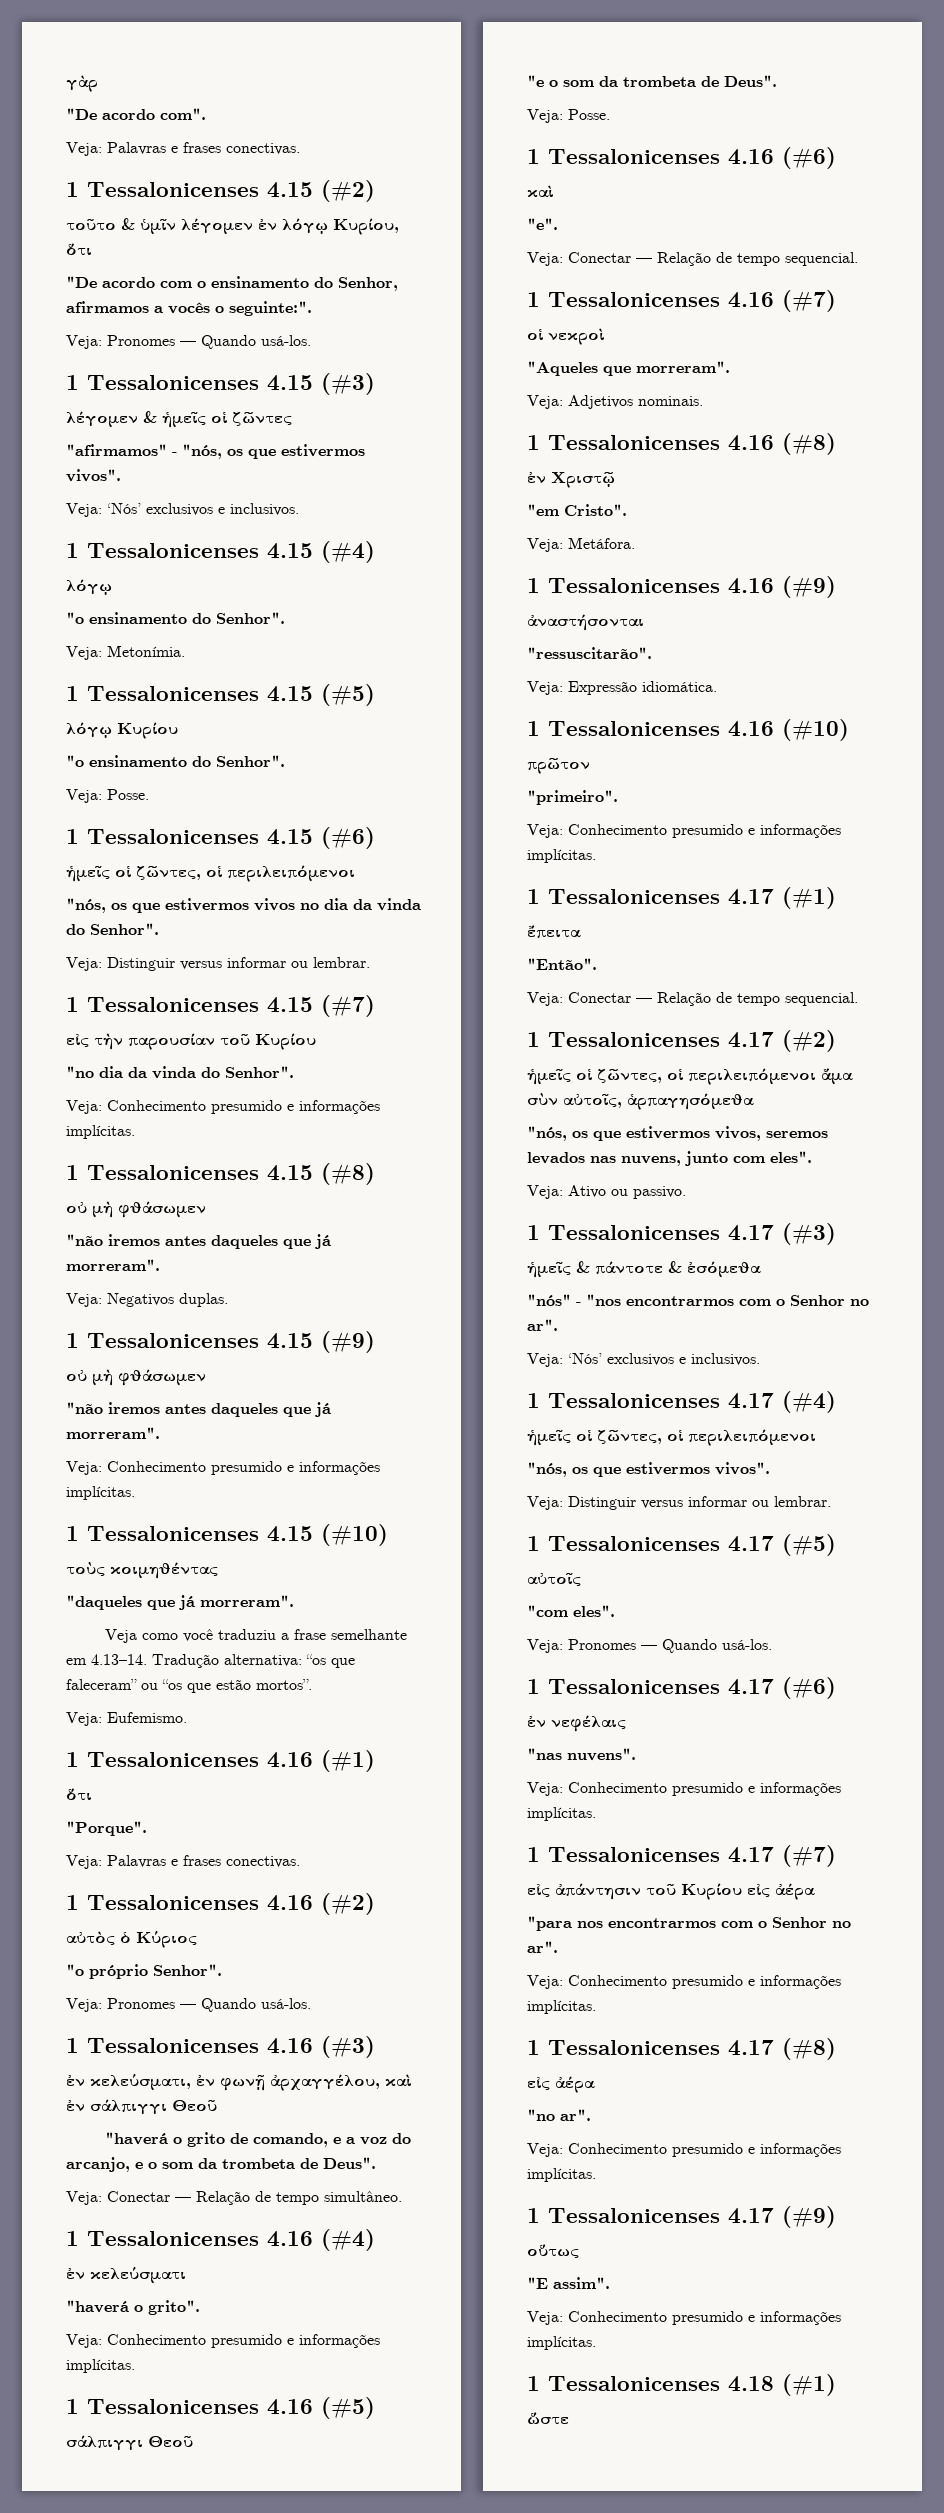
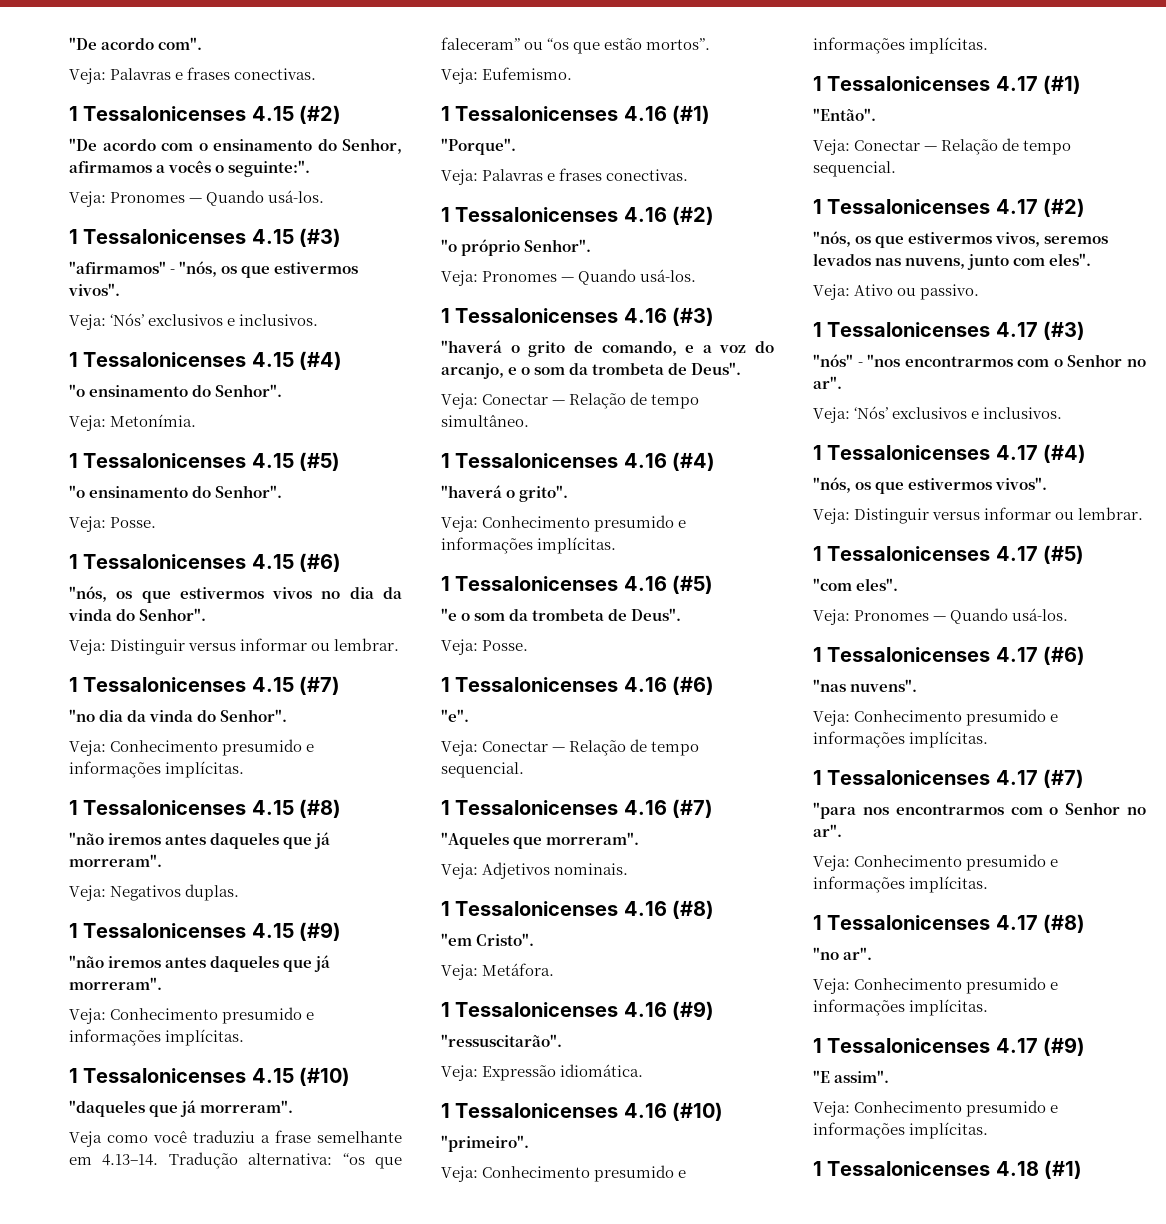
- γὰρ
- τοῦτο & ὑμῖν λέγομεν ἐν λόγῳ Κυρίου, ὅτι
- λέγομεν & ἡμεῖς οἱ ζῶντες
  1 Tessalonicenses 4.15 (#4)
- λόγῳ
- λόγῳ Κυρίου
  1 Tessalonicenses 4.15 (#6)
- ἡμεῖς οἱ ζῶντες, οἱ περιλειπόμενοι
- εἰς τὴν παρουσίαν τοῦ Κυρίου
  1 Tessalonicenses 4.15 (#8)
- οὐ μὴ φθάσωμεν
  1 Tessalonicenses 4.15 (#9)
- οὐ μὴ φθάσωμεν
- τοὺς κοιμηθέντας
  1 Tessalonicenses 4.16 (#1)
- ὅτι
- αὐτὸς ὁ Κύριος
- ἐν κελεύσματι, ἐν φωνῇ ἀρχαγγέλου, καὶ ἐν σάλπιγγι Θεοῦ
- ἐν κελεύσματι
  1 Tessalonicenses 4.16 (#5)
- σάλπιγγι Θεοῦ
  1 Tessalonicenses 4.16 (#6)
- καὶ
- οἱ νεκροὶ
- ἐν Χριστῷ
- ἀναστήσονται
- πρῶτον
- ἔπειτα
- ἡμεῖς οἱ ζῶντες, οἱ περιλειπόμενοι ἅμα σὺν αὐτοῖς, ἁρπαγησόμεθα
- ἡμεῖς & πάντοτε & ἐσόμεθα
  1 Tessalonicenses 4.17 (#4)
- ἡμεῖς οἱ ζῶντες, οἱ περιλειπόμενοι
- αὐτοῖς
- ἐν νεφέλαις
- εἰς ἀπάντησιν τοῦ Κυρίου εἰς ἀέρα
  1 Tessalonicenses 4.17 (#8)
- εἰς ἀέρα
- οὕτως
- ὥστε

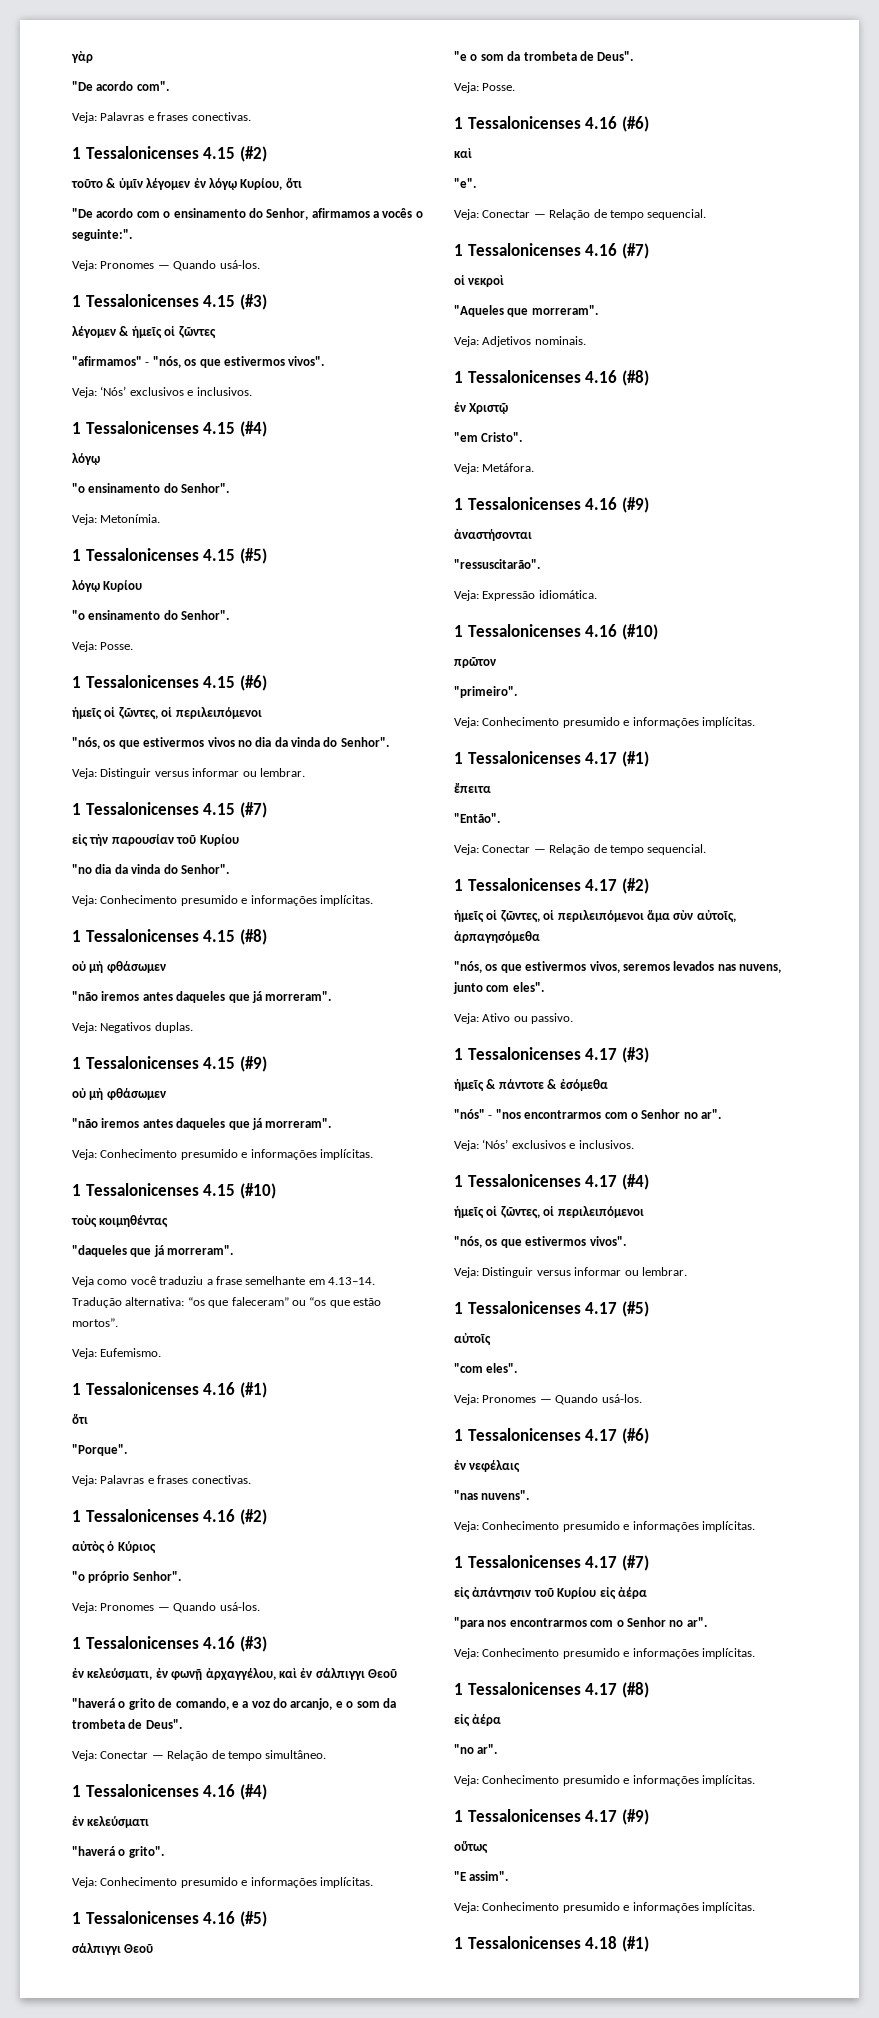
+ γὰρ
+ τοῦτο & ὑμῖν λέγομεν ἐν λόγῳ Κυρίου, ὅτι
+ λέγομεν & ἡμεῖς οἱ ζῶντες
  1 Tessalonicenses 4.15 (#4)
+ λόγῳ
+ λόγῳ Κυρίου
  1 Tessalonicenses 4.15 (#6)
+ ἡμεῖς οἱ ζῶντες, οἱ περιλειπόμενοι
+ εἰς τὴν παρουσίαν τοῦ Κυρίου
  1 Tessalonicenses 4.15 (#8)
+ οὐ μὴ φθάσωμεν
  1 Tessalonicenses 4.15 (#9)
+ οὐ μὴ φθάσωμεν
+ τοὺς κοιμηθέντας
  1 Tessalonicenses 4.16 (#1)
+ ὅτι
+ αὐτὸς ὁ Κύριος
+ ἐν κελεύσματι, ἐν φωνῇ ἀρχαγγέλου, καὶ ἐν σάλπιγγι Θεοῦ
+ ἐν κελεύσματι
  1 Tessalonicenses 4.16 (#5)
+ σάλπιγγι Θεοῦ
  1 Tessalonicenses 4.16 (#6)
+ καὶ
+ οἱ νεκροὶ
+ ἐν Χριστῷ
+ ἀναστήσονται
+ πρῶτον
+ ἔπειτα
+ ἡμεῖς οἱ ζῶντες, οἱ περιλειπόμενοι ἅμα σὺν αὐτοῖς, ἁρπαγησόμεθα
+ ἡμεῖς & πάντοτε & ἐσόμεθα
  1 Tessalonicenses 4.17 (#4)
+ ἡμεῖς οἱ ζῶντες, οἱ περιλειπόμενοι
+ αὐτοῖς
+ ἐν νεφέλαις
+ εἰς ἀπάντησιν τοῦ Κυρίου εἰς ἀέρα
  1 Tessalonicenses 4.17 (#8)
+ εἰς ἀέρα
+ οὕτως

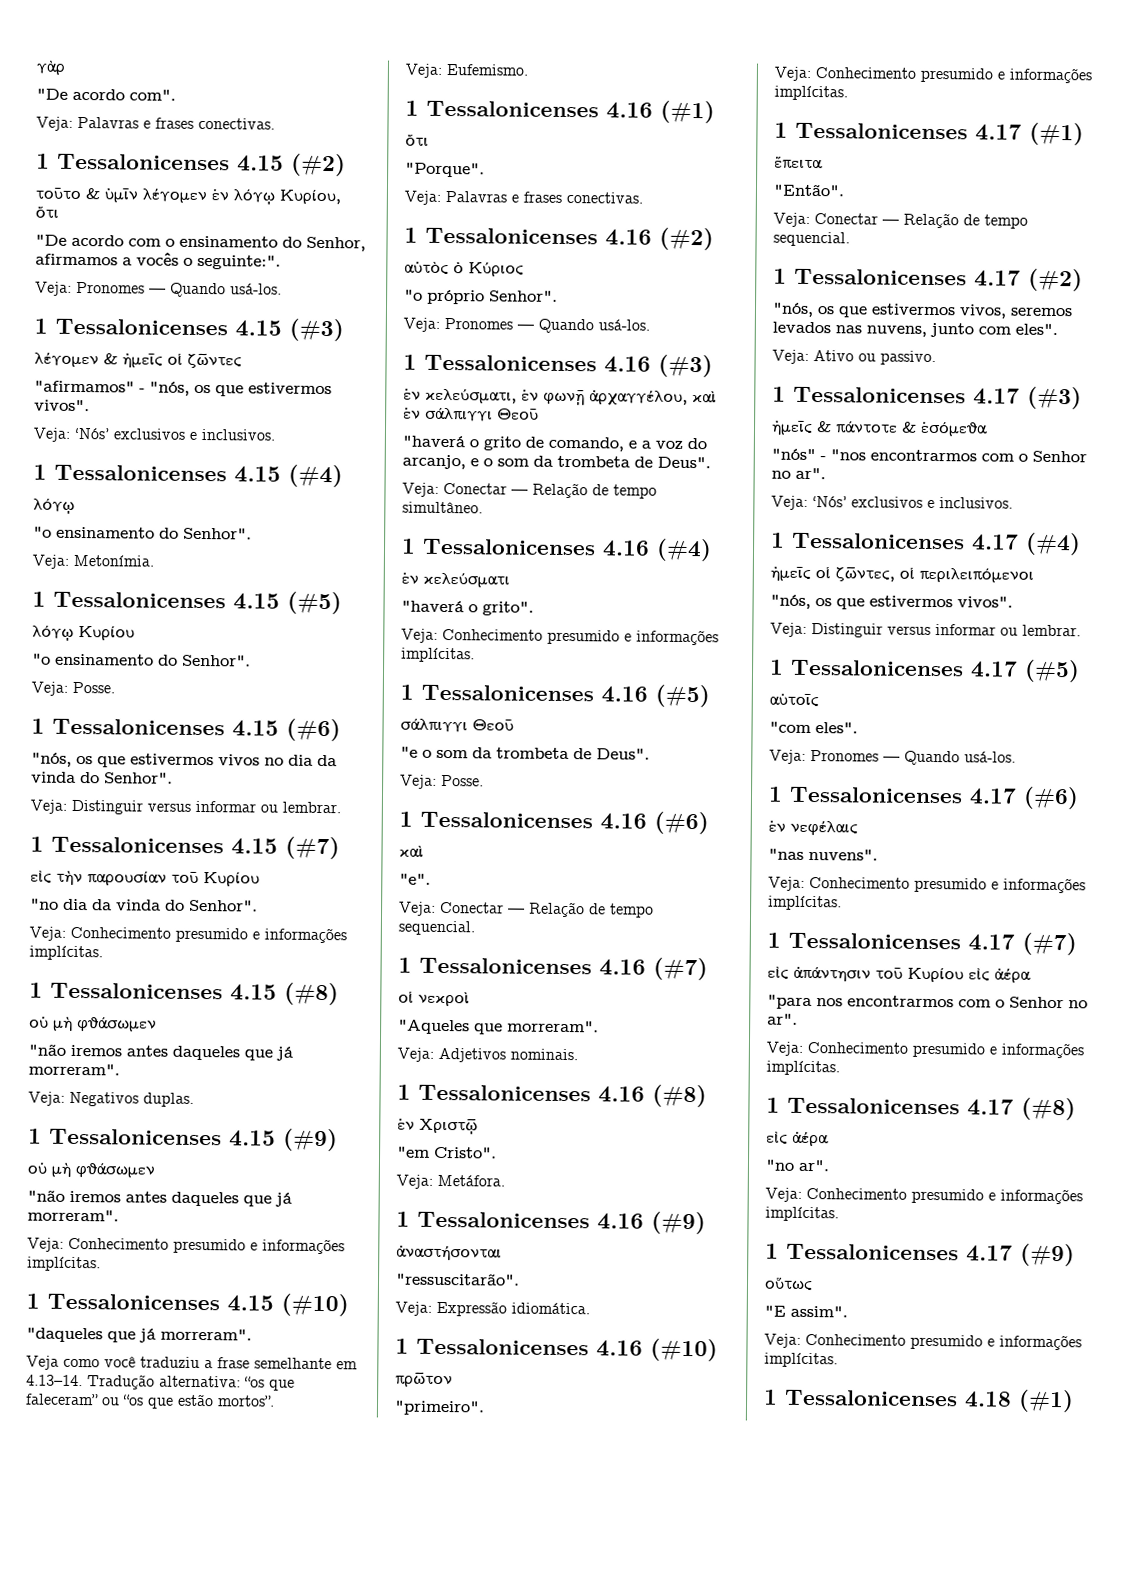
  1 Tessalonicenses 4.15 (#6)
- ἡμεῖς οἱ ζῶντες, οἱ περιλειπόμενοι
- τοὺς κοιμηθέντας
- ἡμεῖς οἱ ζῶντες, οἱ περιλειπόμενοι ἅμα σὺν αὐτοῖς, ἁρπαγησόμεθα

